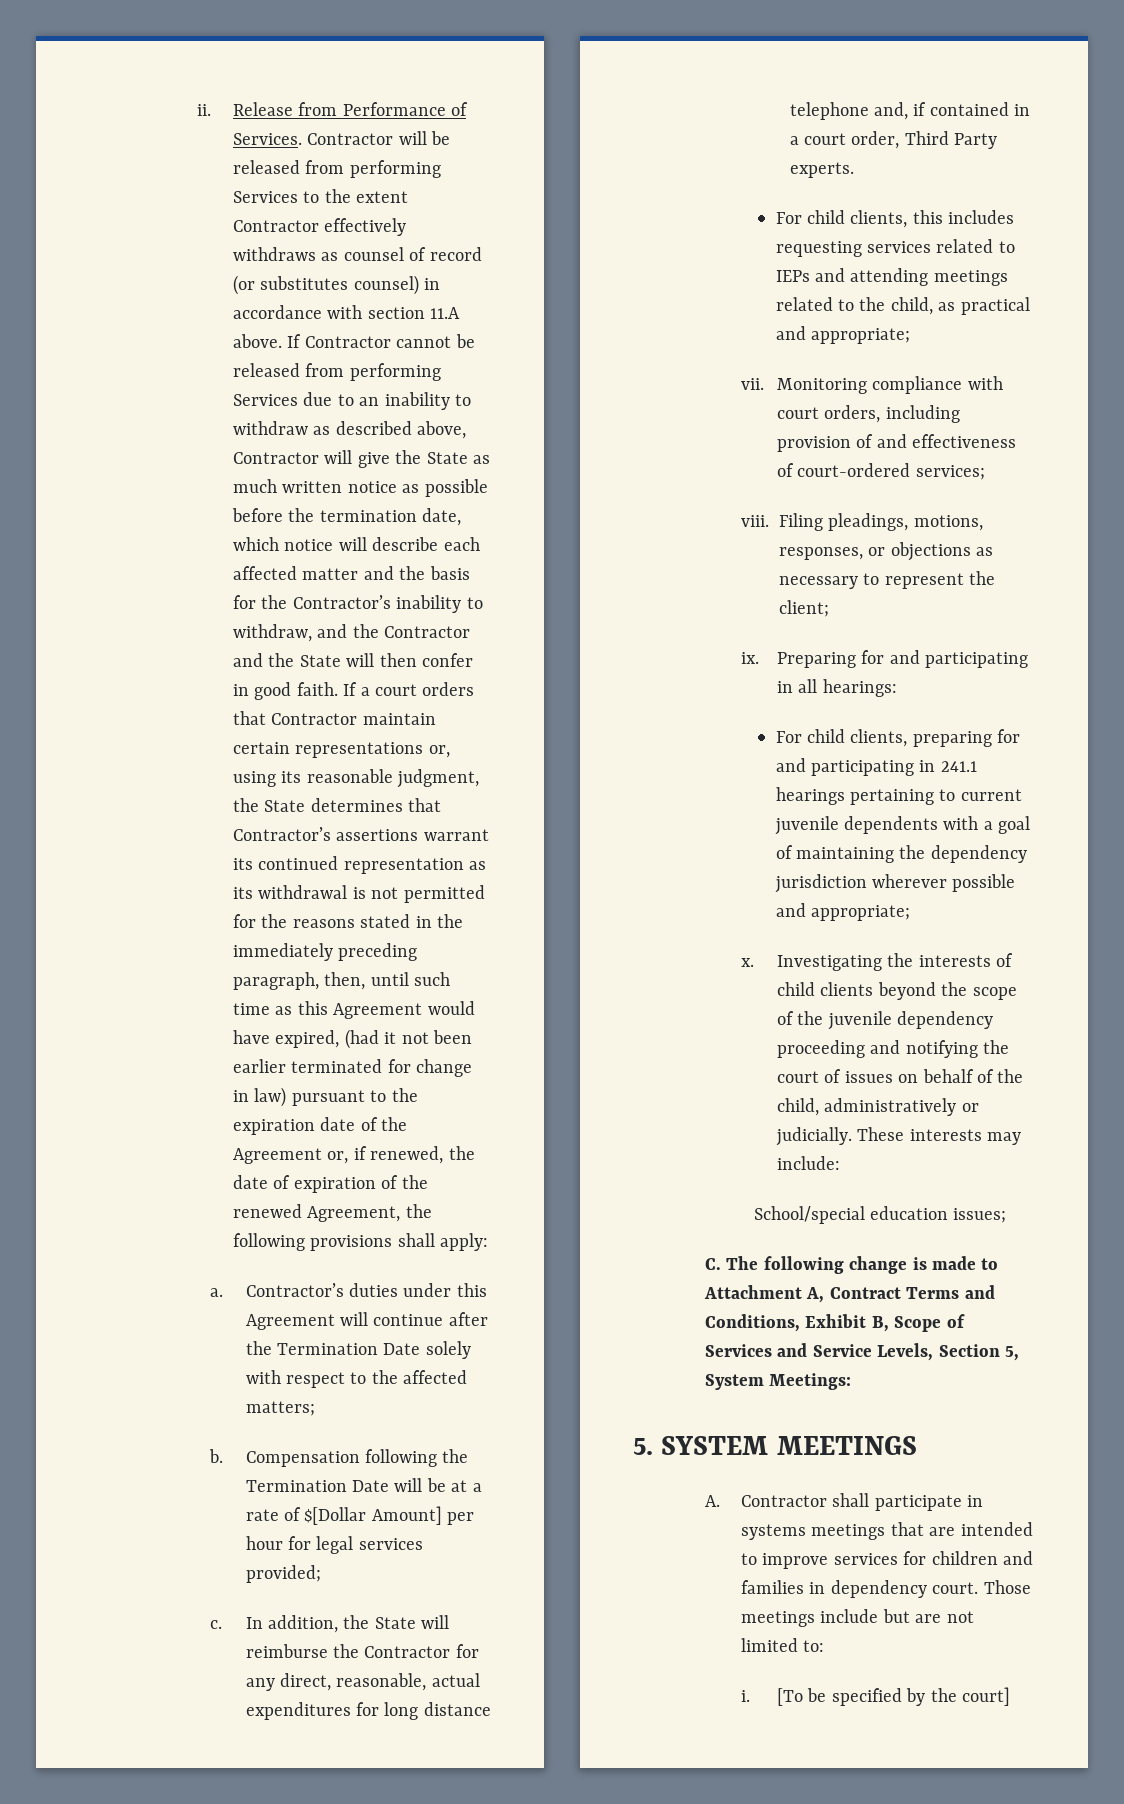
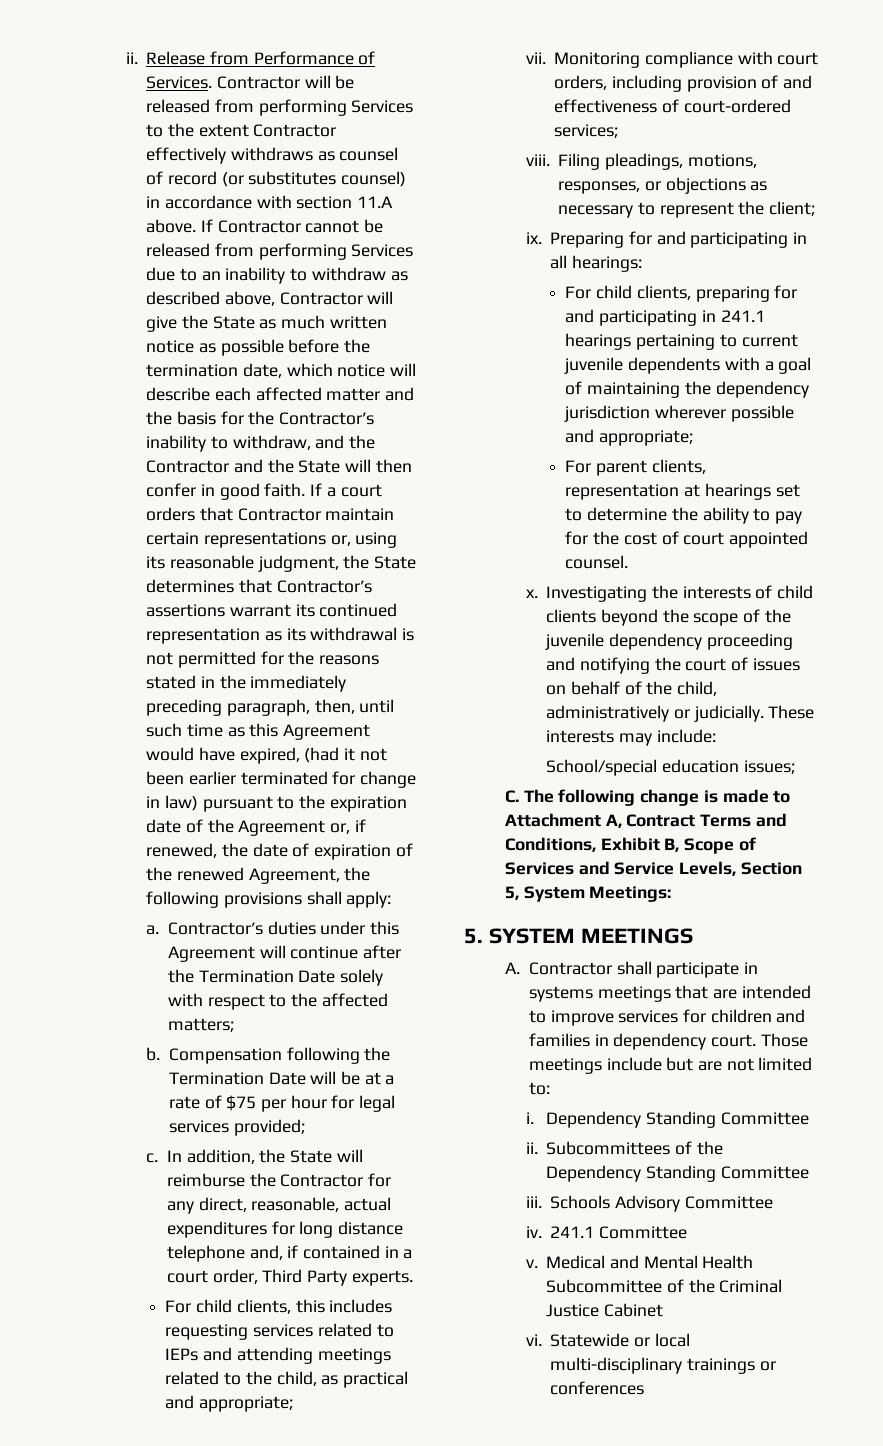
- Compensation following the Termination Date will be at a rate of $[Dollar Amount] per hour for legal services provided;
+ Compensation following the Termination Date will be at a rate of $75 per hour for legal services provided;
+ For parent clients, representation at hearings set to determine the ability to pay for the cost of court appointed counsel.
- i. [To be specified by the court]
+ i. Dependency Standing Committee
+ ii. Subcommittees of the Dependency Standing Committee
+ iii. Schools Advisory Committee
+ iv. 241.1 Committee
+ v. Medical and Mental Health Subcommittee of the Criminal Justice Cabinet
+ vi. Statewide or local multi-disciplinary trainings or conferences

